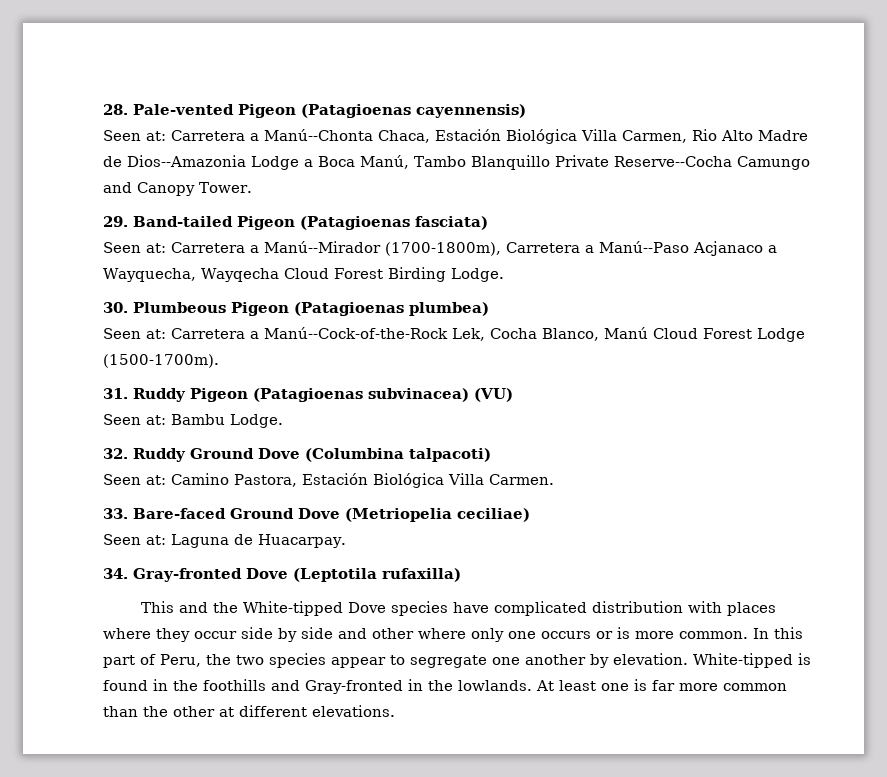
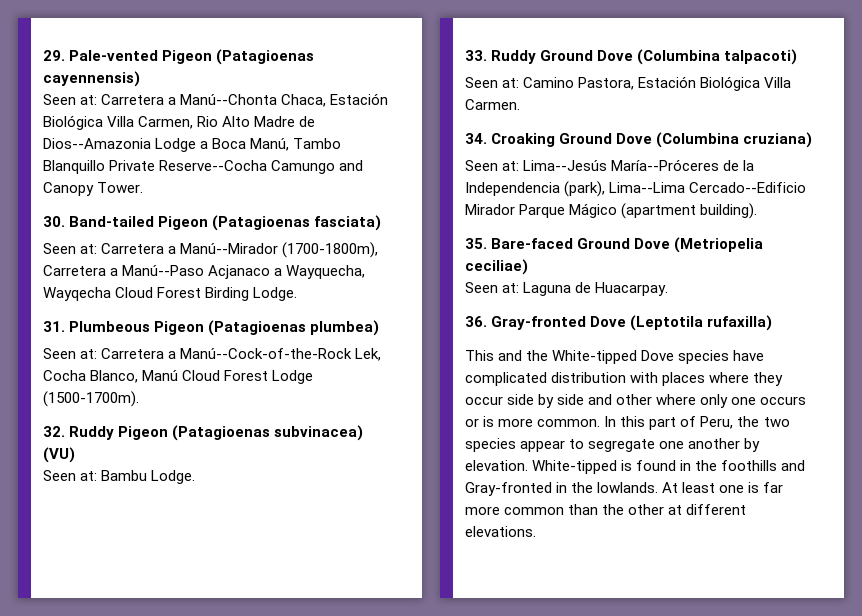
- 28. Pale-vented Pigeon (Patagioenas cayennensis)
+ 29. Pale-vented Pigeon (Patagioenas cayennensis)
- 29. Band-tailed Pigeon (Patagioenas fasciata)
+ 30. Band-tailed Pigeon (Patagioenas fasciata)
- 30. Plumbeous Pigeon (Patagioenas plumbea)
+ 31. Plumbeous Pigeon (Patagioenas plumbea)
- 31. Ruddy Pigeon (Patagioenas subvinacea) (VU)
+ 32. Ruddy Pigeon (Patagioenas subvinacea) (VU)
- 32. Ruddy Ground Dove (Columbina talpacoti)
+ 33. Ruddy Ground Dove (Columbina talpacoti)
- 33. Bare-faced Ground Dove (Metriopelia ceciliae)
+ 34. Croaking Ground Dove (Columbina cruziana)
+ Seen at: Lima--Jesús María--Próceres de la Independencia (park), Lima--Lima Cercado--Edificio Mirador Parque Mágico (apartment building).
+ 35. Bare-faced Ground Dove (Metriopelia ceciliae)
- 34. Gray-fronted Dove (Leptotila rufaxilla)
+ 36. Gray-fronted Dove (Leptotila rufaxilla)

